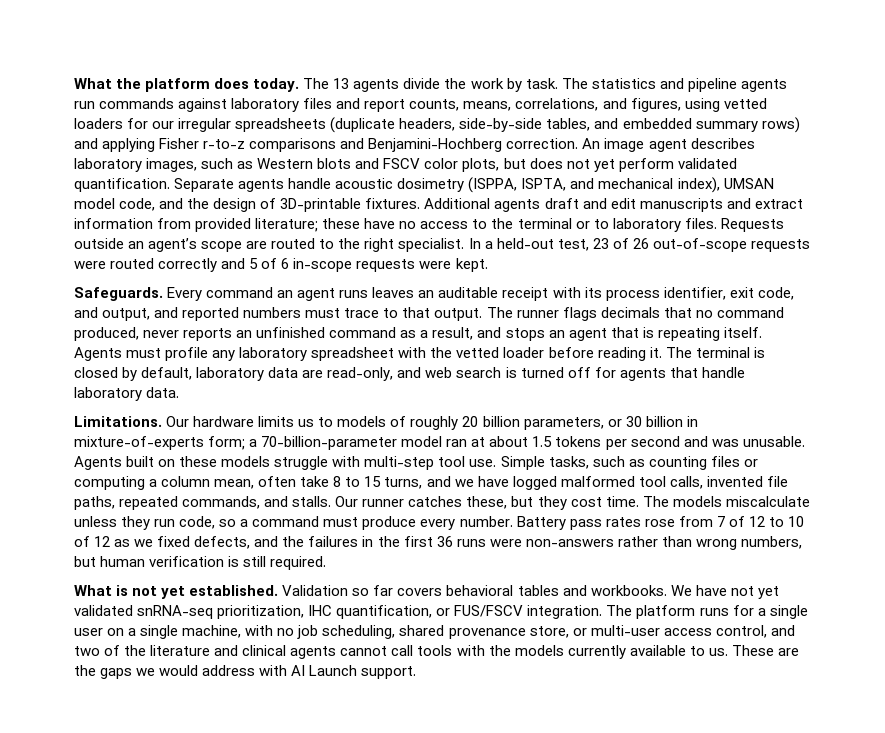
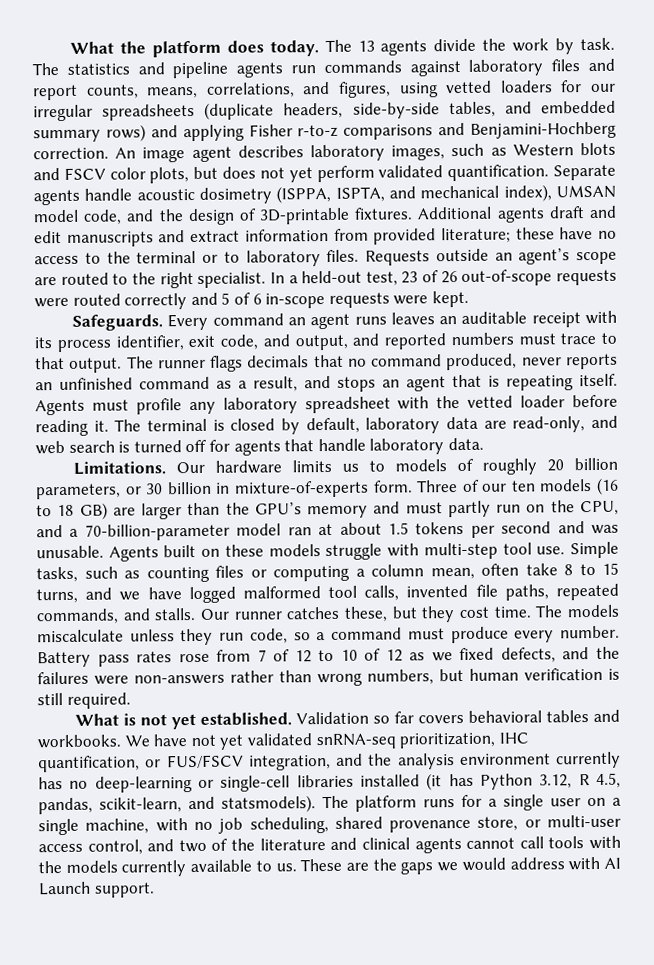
- Our hardware limits us to models of roughly 20 billion parameters, or 30 billion in mixture-of-experts form; a 70-billion-parameter model ran at about 1.5 tokens per second and was unusable.
+ Our hardware limits us to models of roughly 20 billion parameters, or 30 billion in mixture-of-experts form. Three of our ten models (16 to 18 GB) are larger than the GPU’s memory and must partly run on the CPU, and a 70-billion-parameter model ran at about 1.5 tokens per second and was unusable.
- Battery pass rates rose from 7 of 12 to 10 of 12 as we fixed defects, and the failures in the first 36 runs were non-answers rather than wrong numbers, but human verification is still required.
+ Battery pass rates rose from 7 of 12 to 10 of 12 as we fixed defects, and the failures were non-answers rather than wrong numbers, but human verification is still required.
- We have not yet validated snRNA-seq prioritization, IHC quantification, or FUS/FSCV integration.
+ We have not yet validated snRNA-seq prioritization, IHC quantification, or FUS/FSCV integration, and the analysis environment currently has no deep-learning or single-cell libraries installed (it has Python 3.12, R 4.5, pandas, scikit-learn, and statsmodels).

